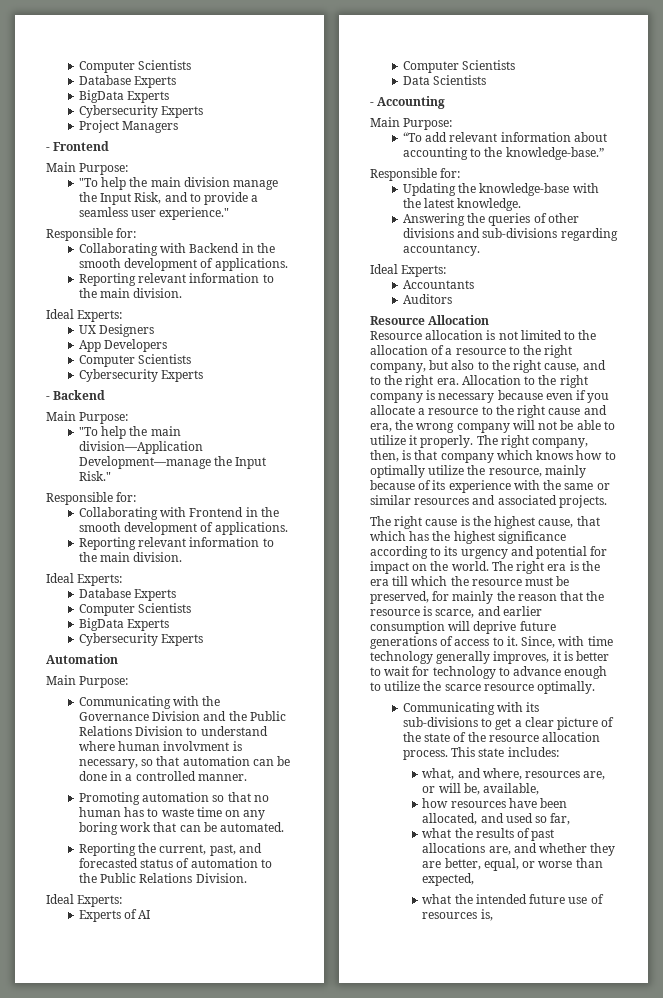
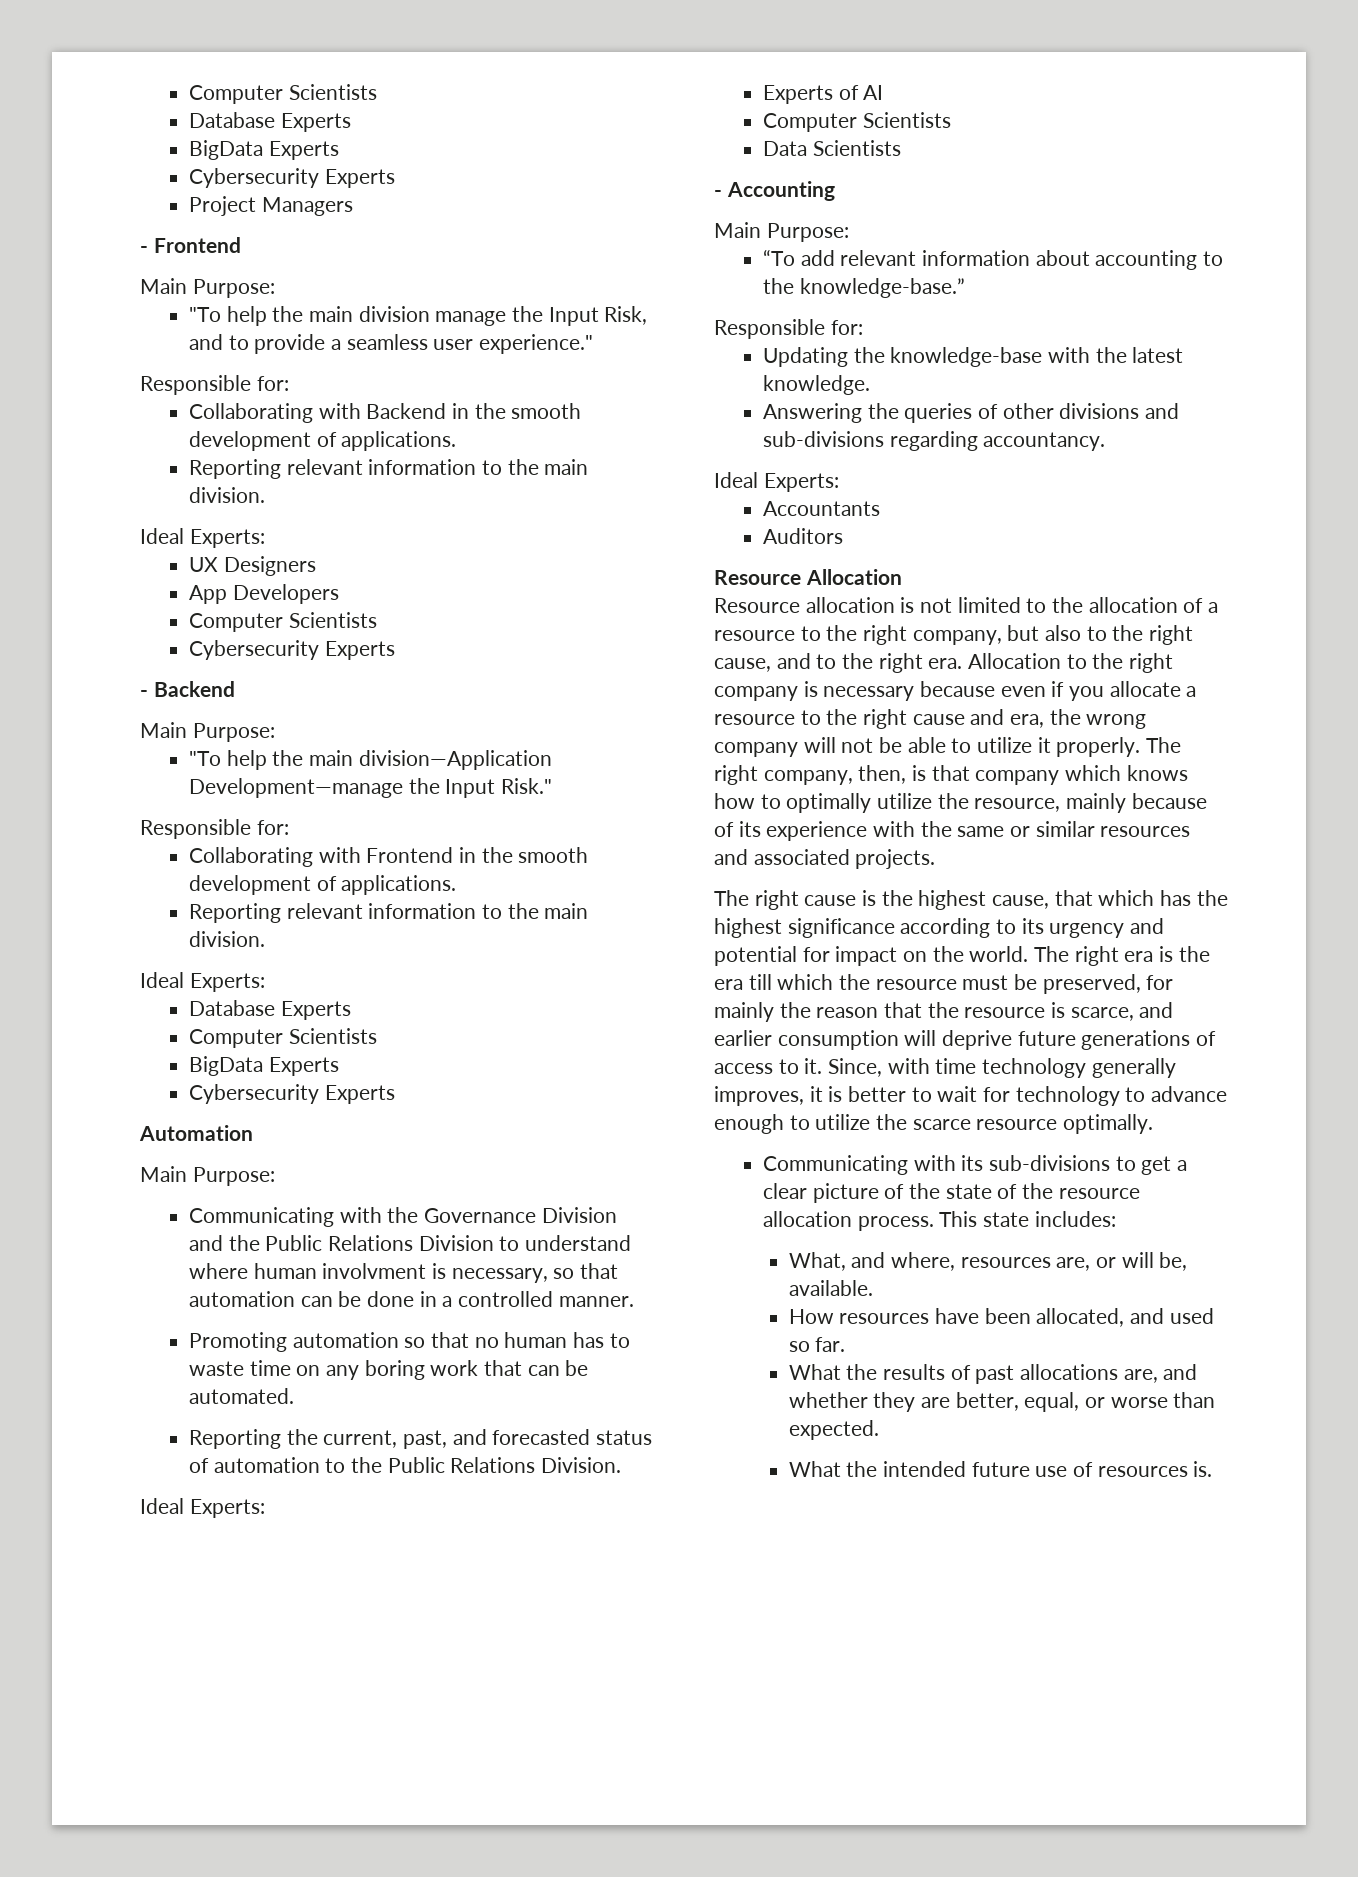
- what, and where, resources are, or will be, available,
- how resources have been allocated, and used so far,
- what the results of past allocations are, and whether they are better, equal, or worse than expected,
- what the intended future use of resources is,
+ What, and where, resources are, or will be, available.
+ How resources have been allocated, and used so far.
+ What the results of past allocations are, and whether they are better, equal, or worse than expected.
+ What the intended future use of resources is.

